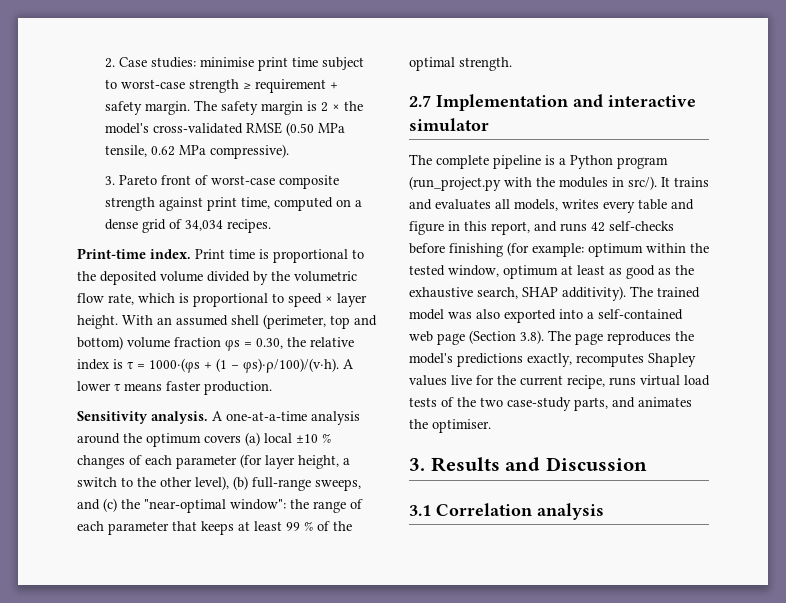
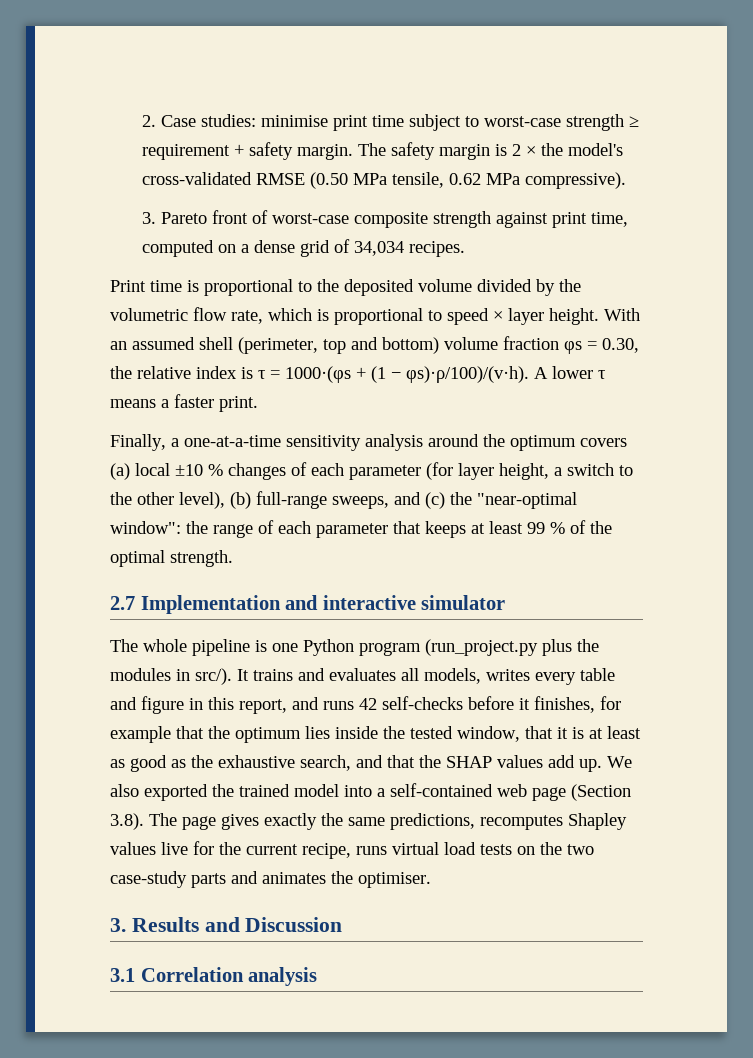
- Print-time index.
- A lower τ means faster production.
- Sensitivity analysis. A one-at-a-time analysis around the optimum covers (a) local ±10 % changes of each parameter (for layer height, a switch to the other level), (b) full-range sweeps, and (c) the "near-optimal window": the range of each parameter that keeps at least 99 % of the optimal strength.
+ A lower τ means a faster print.
+ Finally, a one-at-a-time sensitivity analysis around the optimum covers (a) local ±10 % changes of each parameter (for layer height, a switch to the other level), (b) full-range sweeps, and (c) the "near-optimal window": the range of each parameter that keeps at least 99 % of the optimal strength.
- The complete pipeline is a Python program (run_project.py with the modules in src/).
+ The whole pipeline is one Python program (run_project.py plus the modules in src/).
- It trains and evaluates all models, writes every table and figure in this report, and runs 42 self-checks before finishing (for example: optimum within the tested window, optimum at least as good as the exhaustive search, SHAP additivity). The trained model was also exported into a self-contained web page (Section 3.8). The page reproduces the model's predictions exactly, recomputes Shapley values live for the current recipe, runs virtual load tests of the two case-study parts, and animates the optimiser.
+ It trains and evaluates all models, writes every table and figure in this report, and runs 42 self-checks before it finishes, for example that the optimum lies inside the tested window, that it is at least as good as the exhaustive search, and that the SHAP values add up. We also exported the trained model into a self-contained web page (Section 3.8). The page gives exactly the same predictions, recomputes Shapley values live for the current recipe, runs virtual load tests on the two case-study parts and animates the optimiser.

